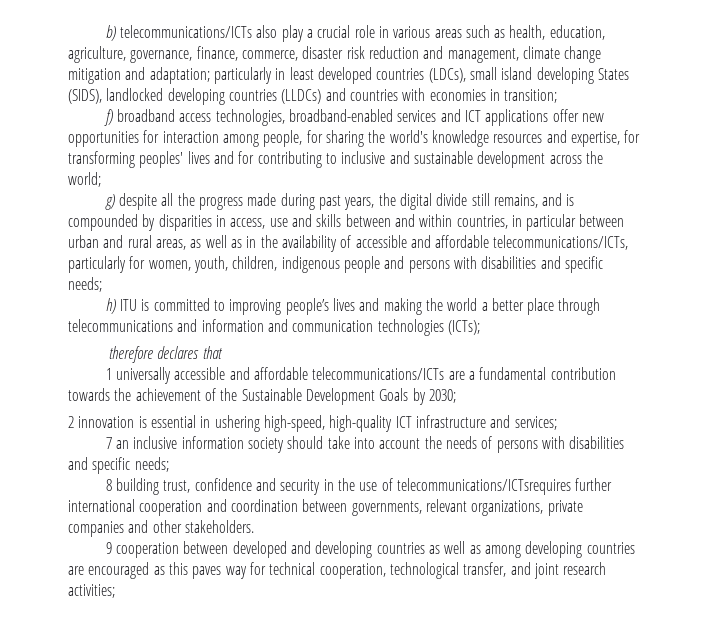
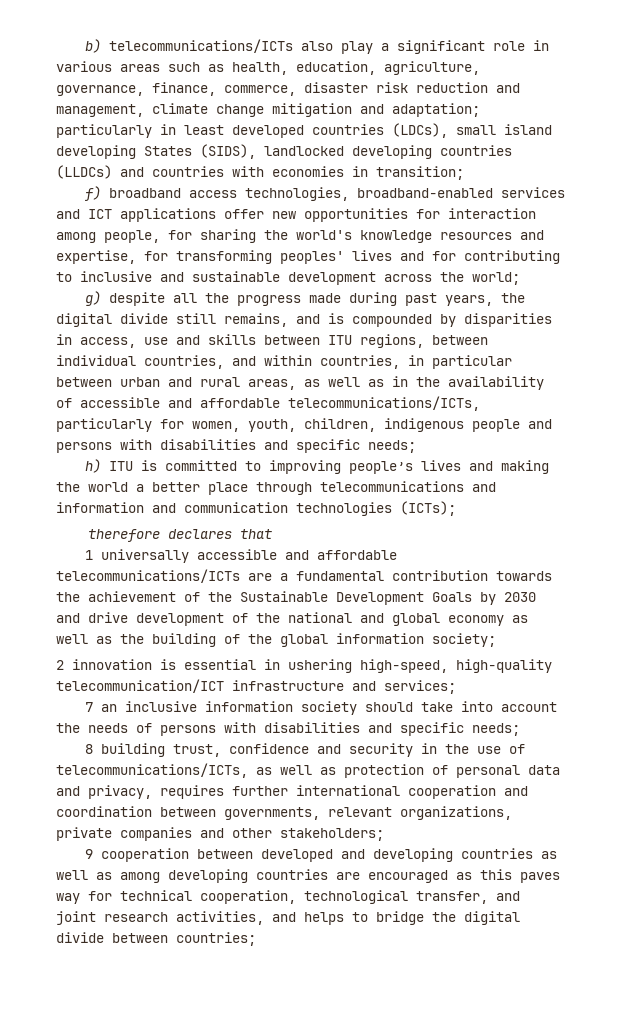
- b) telecommunications/ICTs also play a crucial role in various areas such as health, education, agriculture, governance, finance, commerce, disaster risk reduction and management, climate change mitigation and adaptation; particularly in least developed countries (LDCs), small island developing States (SIDS), landlocked developing countries (LLDCs) and countries with economies in transition;
+ b) telecommunications/ICTs also play a significant role in various areas such as health, education, agriculture, governance, finance, commerce, disaster risk reduction and management, climate change mitigation and adaptation; particularly in least developed countries (LDCs), small island developing States (SIDS), landlocked developing countries (LLDCs) and countries with economies in transition;
- g) despite all the progress made during past years, the digital divide still remains, and is compounded by disparities in access, use and skills between and within countries, in particular between urban and rural areas, as well as in the availability of accessible and affordable telecommunications/ICTs, particularly for women, youth, children, indigenous people and persons with disabilities and specific needs;
+ g) despite all the progress made during past years, the digital divide still remains, and is compounded by disparities in access, use and skills between ITU regions, between individual countries, and within countries, in particular between urban and rural areas, as well as in the availability of accessible and affordable telecommunications/ICTs, particularly for women, youth, children, indigenous people and persons with disabilities and specific needs;
- 1 universally accessible and affordable telecommunications/ICTs are a fundamental contribution towards the achievement of the Sustainable Development Goals by 2030;
+ 1 universally accessible and affordable telecommunications/ICTs are a fundamental contribution towards the achievement of the Sustainable Development Goals by 2030 and drive development of the national and global economy as well as the building of the global information society;
- 2 innovation is essential in ushering high-speed, high-quality ICT infrastructure and services;
+ 2 innovation is essential in ushering high-speed, high-quality telecommunication/ICT infrastructure and services;
- 8 building trust, confidence and security in the use of telecommunications/ICTsrequires further international cooperation and coordination between governments, relevant organizations, private companies and other stakeholders.
+ 8 building trust, confidence and security in the use of telecommunications/ICTs, as well as protection of personal data and privacy, requires further international cooperation and coordination between governments, relevant organizations, private companies and other stakeholders;
- 9 cooperation between developed and developing countries as well as among developing countries are encouraged as this paves way for technical cooperation, technological transfer, and joint research activities;
+ 9 cooperation between developed and developing countries as well as among developing countries are encouraged as this paves way for technical cooperation, technological transfer, and joint research activities, and helps to bridge the digital divide between countries;

